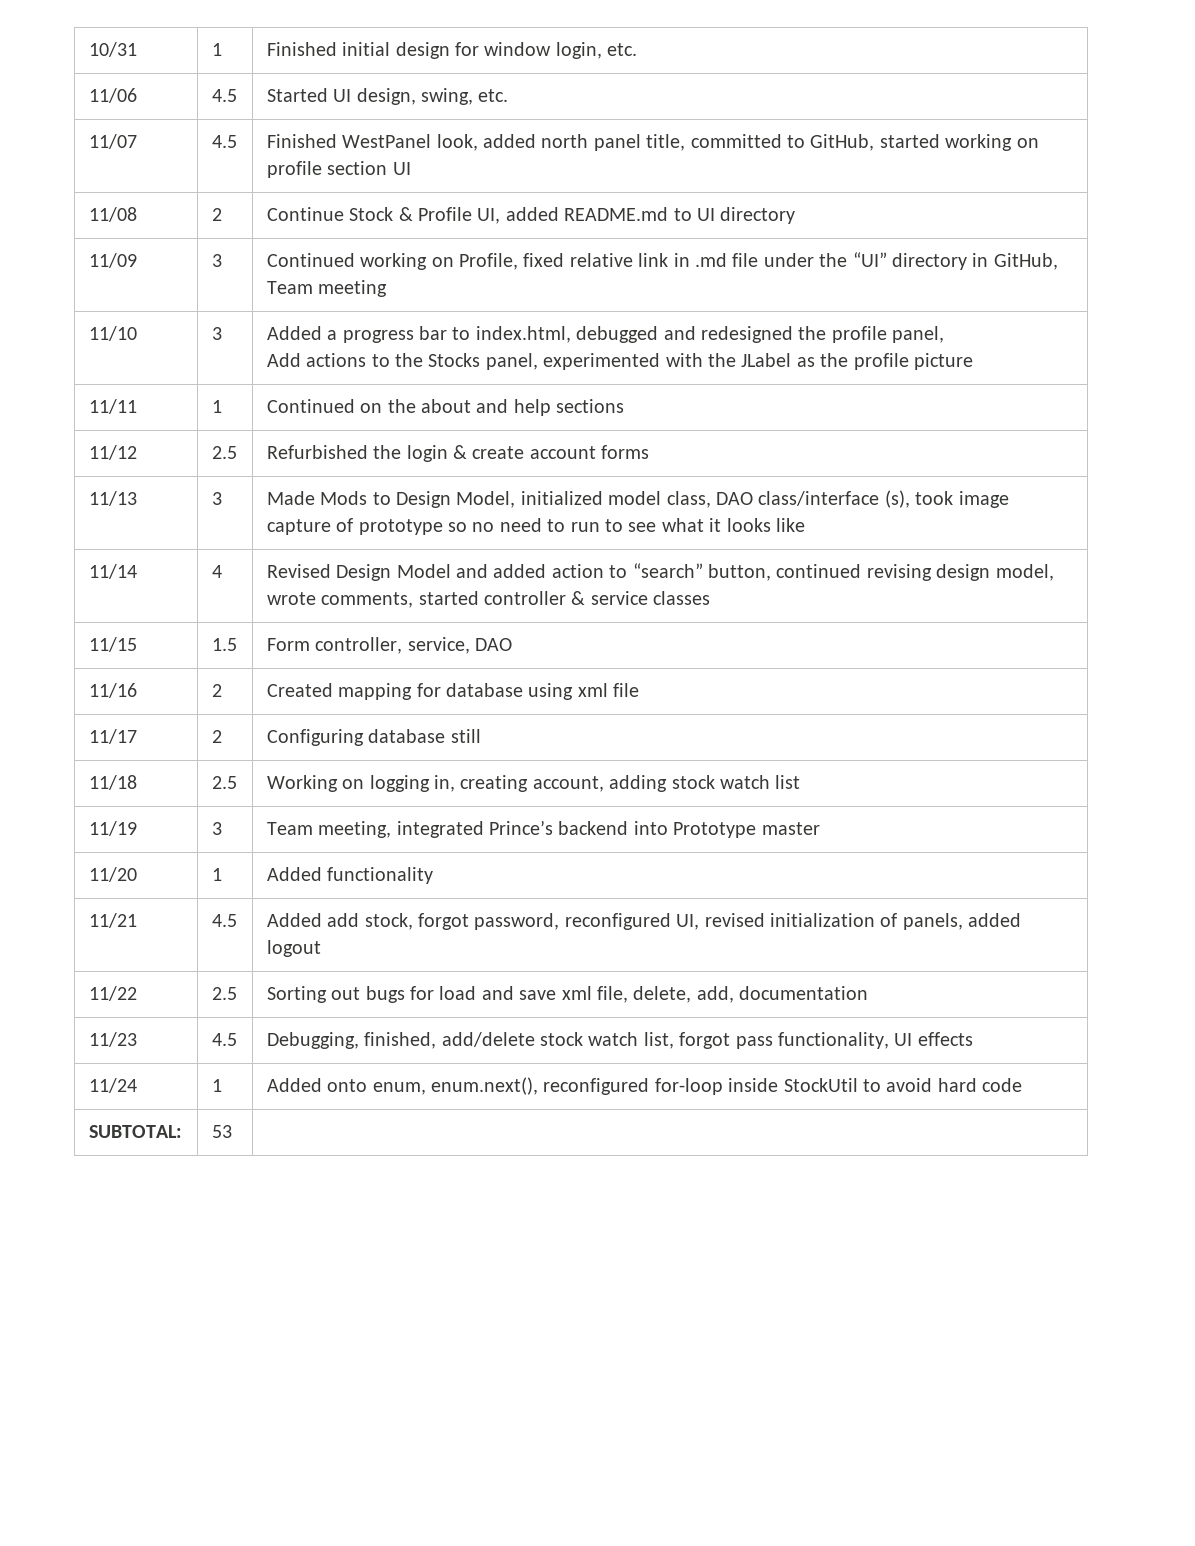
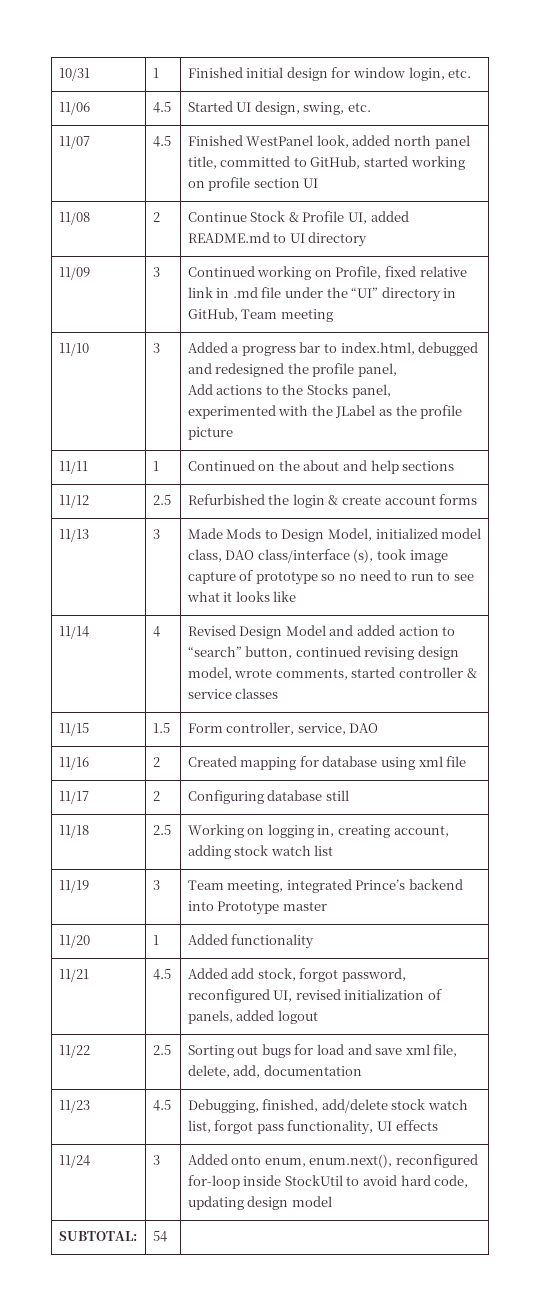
- 11/24 | 1 | Added onto enum, enum.next(), reconfigured for-loop inside StockUtil to avoid hard code
+ 11/24 | 3 | Added onto enum, enum.next(), reconfigured for-loop inside StockUtil to avoid hard code, updating design model
- SUBTOTAL: | 53 |
+ SUBTOTAL: | 54 |

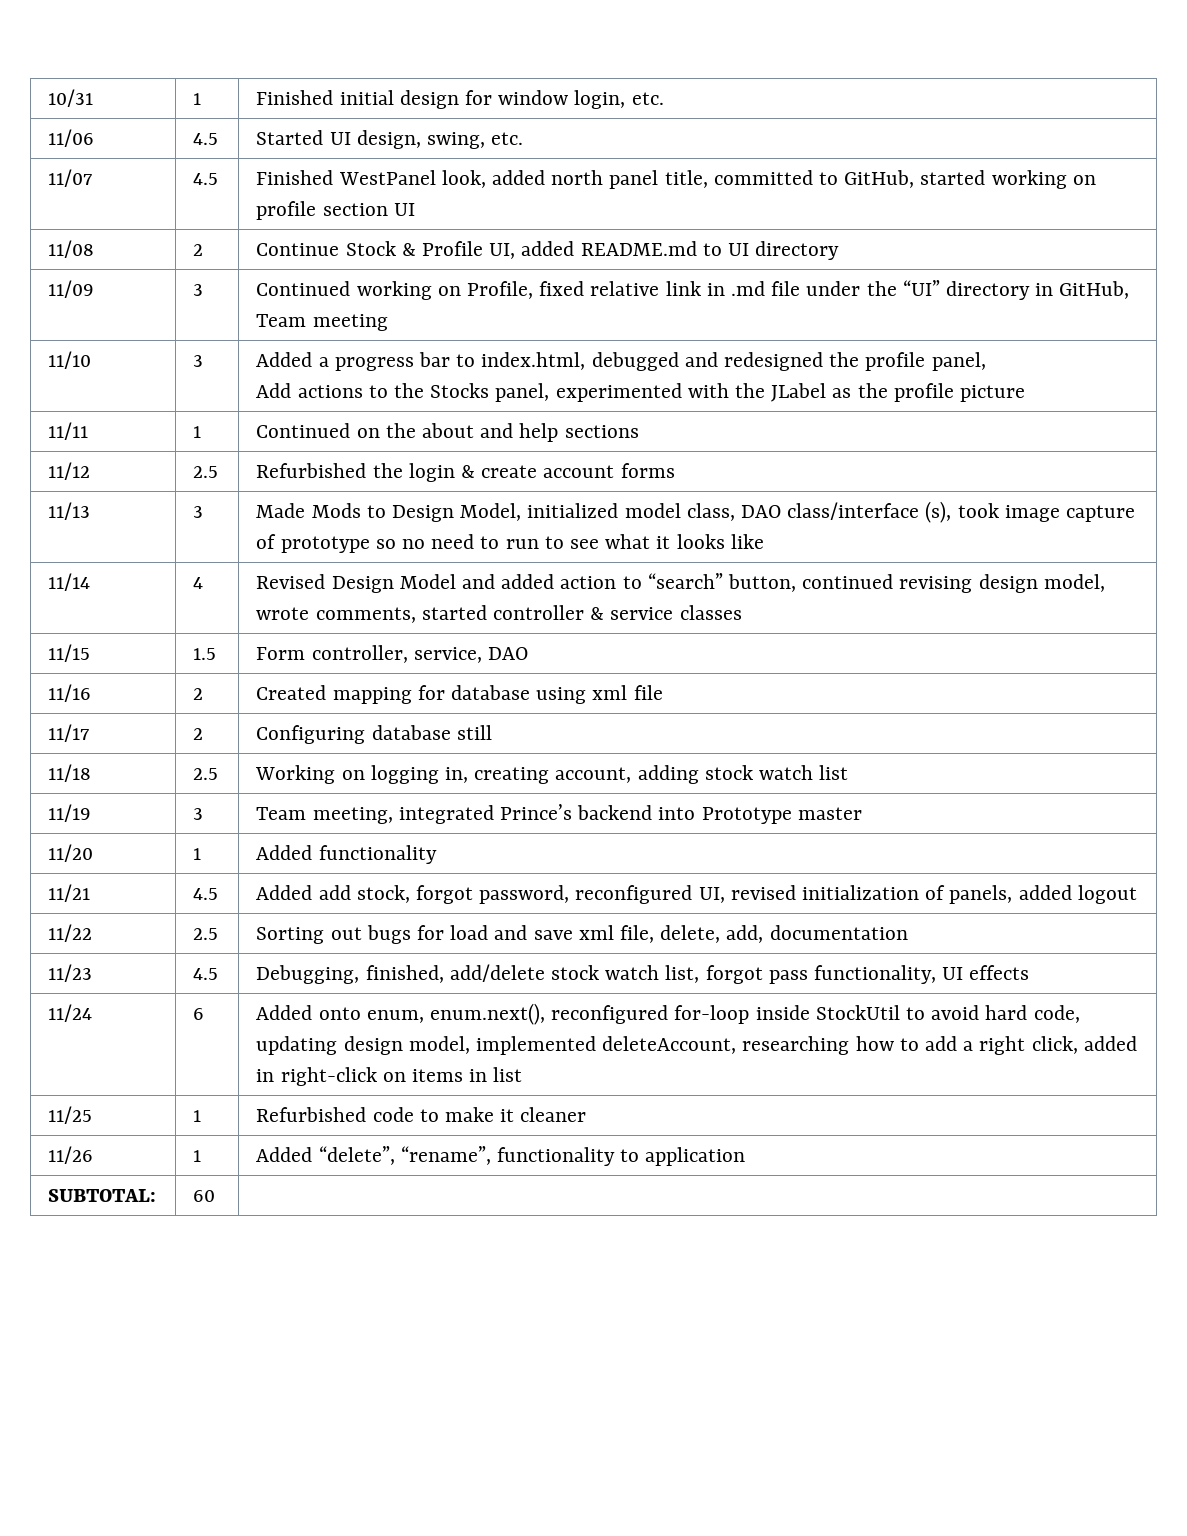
- 11/24 | 3 | Added onto enum, enum.next(), reconfigured for-loop inside StockUtil to avoid hard code, updating design model
+ 11/24 | 6 | Added onto enum, enum.next(), reconfigured for-loop inside StockUtil to avoid hard code, updating design model, implemented deleteAccount, researching how to add a right click, added in right-click on items in list
+ 11/25 | 1 | Refurbished code to make it cleaner
+ 11/26 | 1 | Added “delete”, “rename”, functionality to application
- SUBTOTAL: | 54 |
+ SUBTOTAL: | 60 |

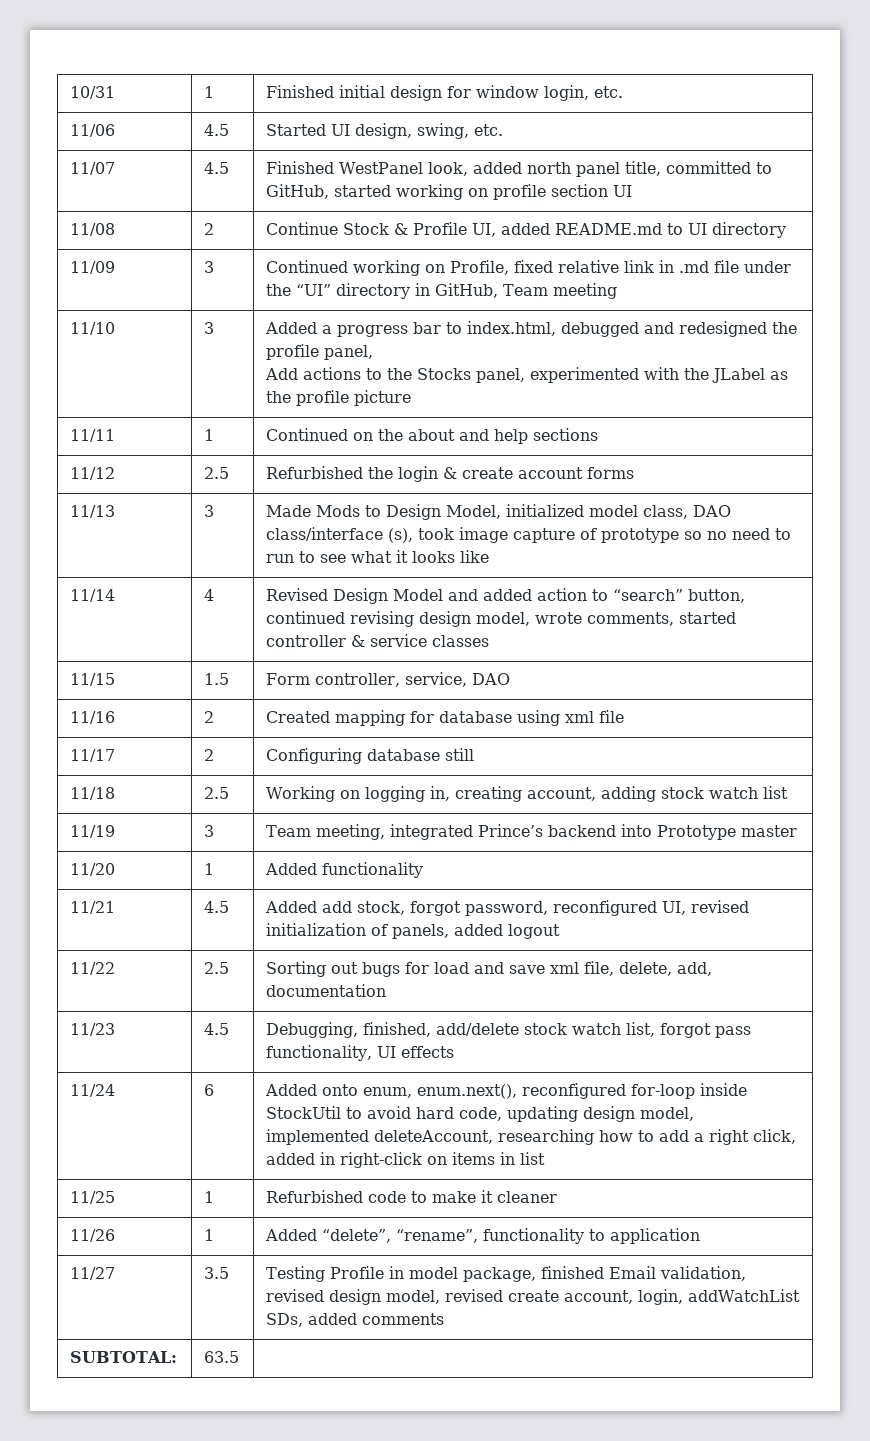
+ 11/27 | 3.5 | Testing Profile in model package, finished Email validation, revised design model, revised create account, login, addWatchList SDs, added comments
- SUBTOTAL: | 60 |
+ SUBTOTAL: | 63.5 |

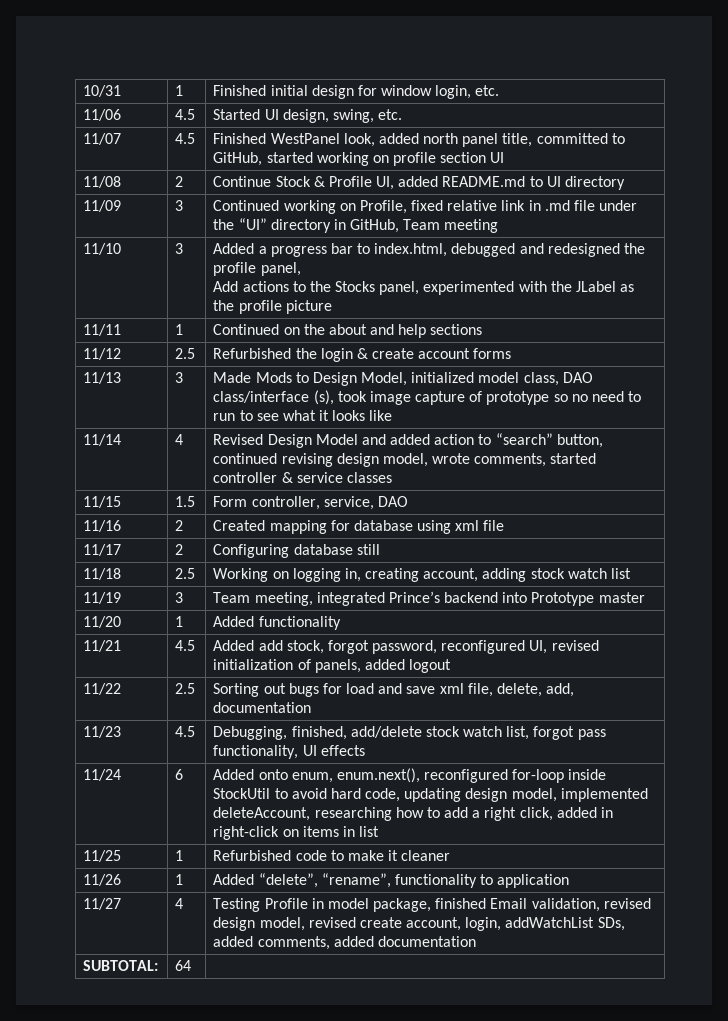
- 11/27 | 3.5 | Testing Profile in model package, finished Email validation, revised design model, revised create account, login, addWatchList SDs, added comments
+ 11/27 | 4 | Testing Profile in model package, finished Email validation, revised design model, revised create account, login, addWatchList SDs, added comments, added documentation
- SUBTOTAL: | 63.5 |
+ SUBTOTAL: | 64 |

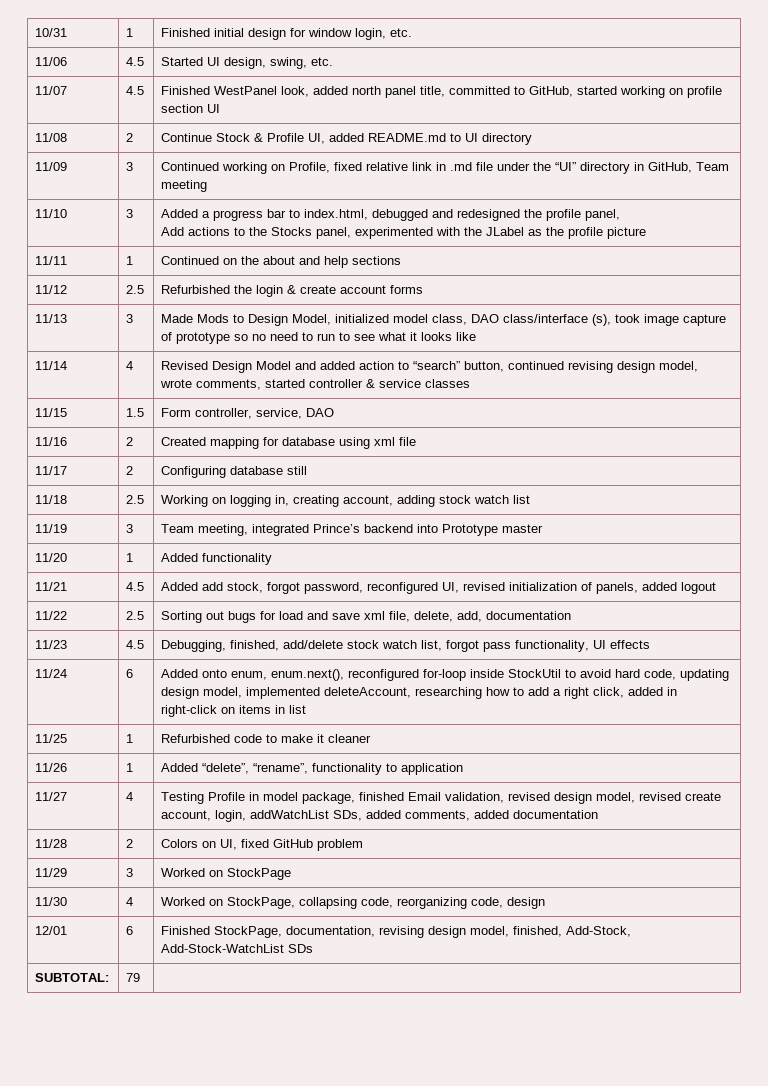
+ 11/28 | 2 | Colors on UI, fixed GitHub problem
+ 11/29 | 3 | Worked on StockPage
+ 11/30 | 4 | Worked on StockPage, collapsing code, reorganizing code, design
+ 12/01 | 6 | Finished StockPage, documentation, revising design model, finished, Add-Stock, Add-Stock-WatchList SDs
- SUBTOTAL: | 64 |
+ SUBTOTAL: | 79 |

